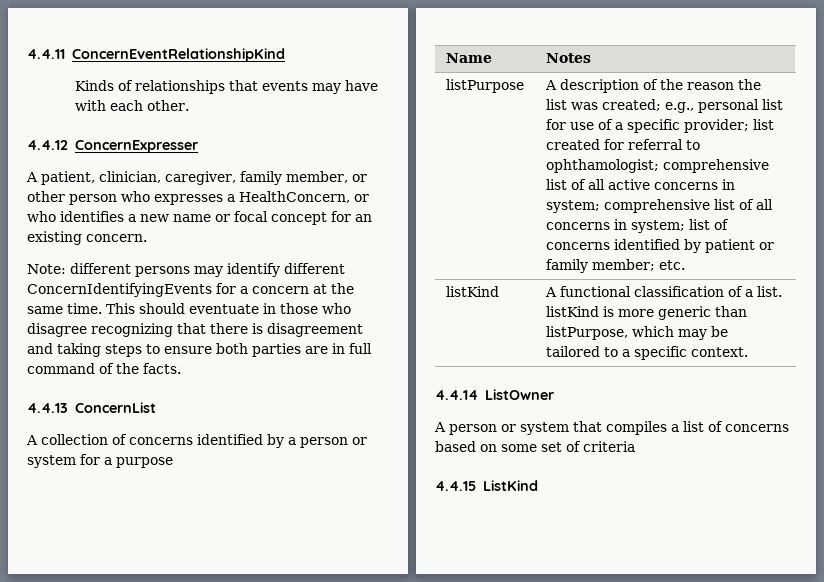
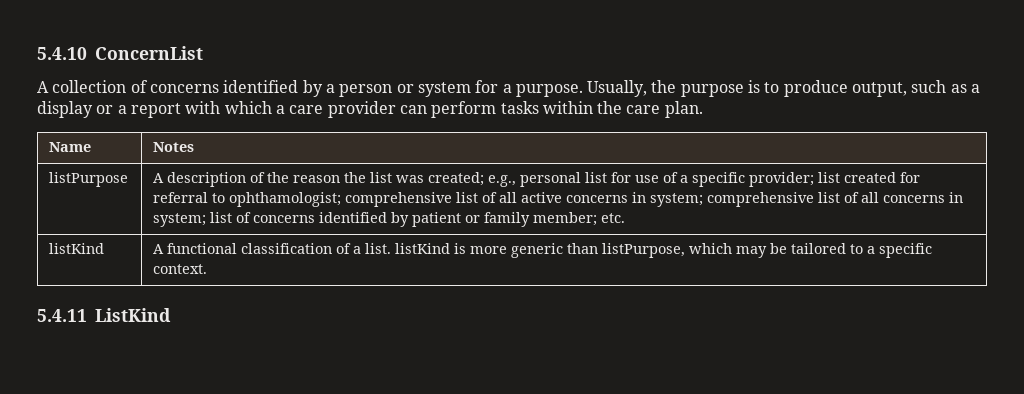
- 4.4.11 ConcernEventRelationshipKind
- Kinds of relationships that events may have with each other.
- 4.4.12 ConcernExpresser
- A patient, clinician, caregiver, family member, or other person who expresses a HealthConcern, or who identifies a new name or focal concept for an existing concern.
- Note: different persons may identify different ConcernIdentifyingEvents for a concern at the same time. This should eventuate in those who disagree recognizing that there is disagreement and taking steps to ensure both parties are in full command of the facts.
- 4.4.13 ConcernList
+ 5.4.10 ConcernList
- A collection of concerns identified by a person or system for a purpose
+ A collection of concerns identified by a person or system for a purpose. Usually, the purpose is to produce output, such as a display or a report with which a care provider can perform tasks within the care plan.
- 4.4.14 ListOwner
- A person or system that compiles a list of concerns based on some set of criteria
- 4.4.15 ListKind
+ 5.4.11 ListKind

